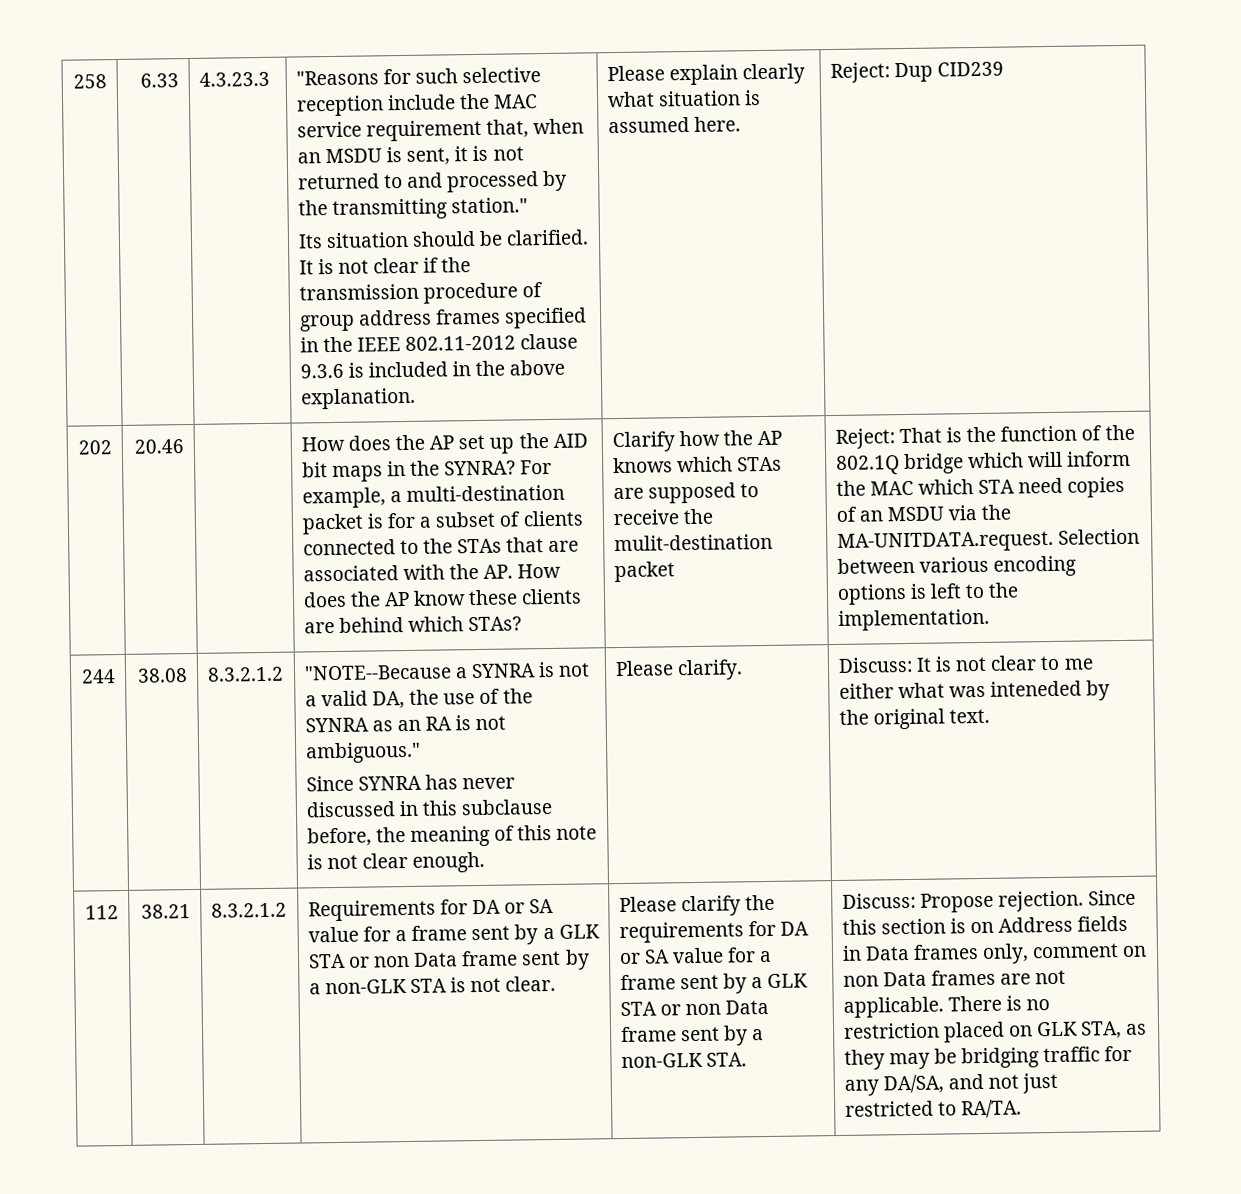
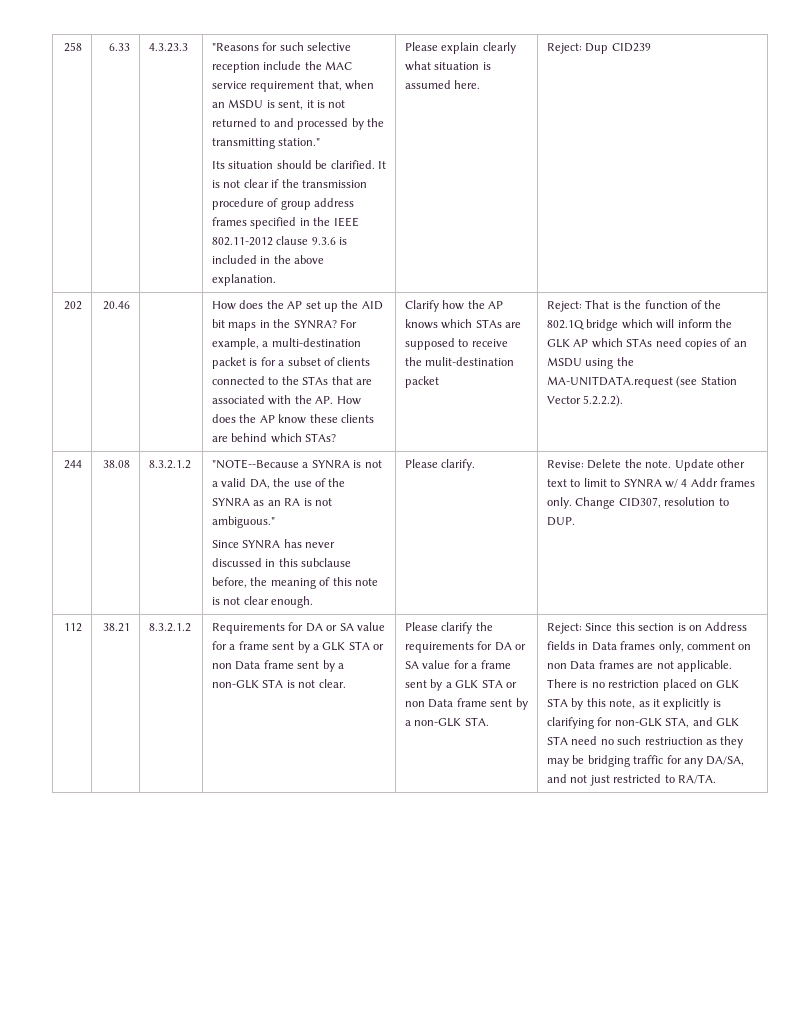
- Reject: That is the function of the 802.1Q bridge which will inform the MAC which STA need copies of an MSDU via the MA-UNITDATA.request. Selection between various encoding options is left to the implementation.
+ Reject: That is the function of the 802.1Q bridge which will inform the GLK AP which STAs need copies of an MSDU using the MA-UNITDATA.request (see Station Vector 5.2.2.2).
- Discuss: It is not clear to me either what was inteneded by the original text.
+ Revise: Delete the note. Update other text to limit to SYNRA w/ 4 Addr frames only. Change CID307, resolution to DUP.
- Discuss: Propose rejection. Since this section is on Address fields in Data frames only, comment on non Data frames are not applicable.
+ Reject: Since this section is on Address fields in Data frames only, comment on non Data frames are not applicable.
- There is no restriction placed on GLK STA, as they may be bridging traffic for any DA/SA, and not just restricted to RA/TA.
+ There is no restriction placed on GLK STA by this note, as it explicitly is clarifying for non-GLK STA, and GLK STA need no such restriuction as they may be bridging traffic for any DA/SA, and not just restricted to RA/TA.

